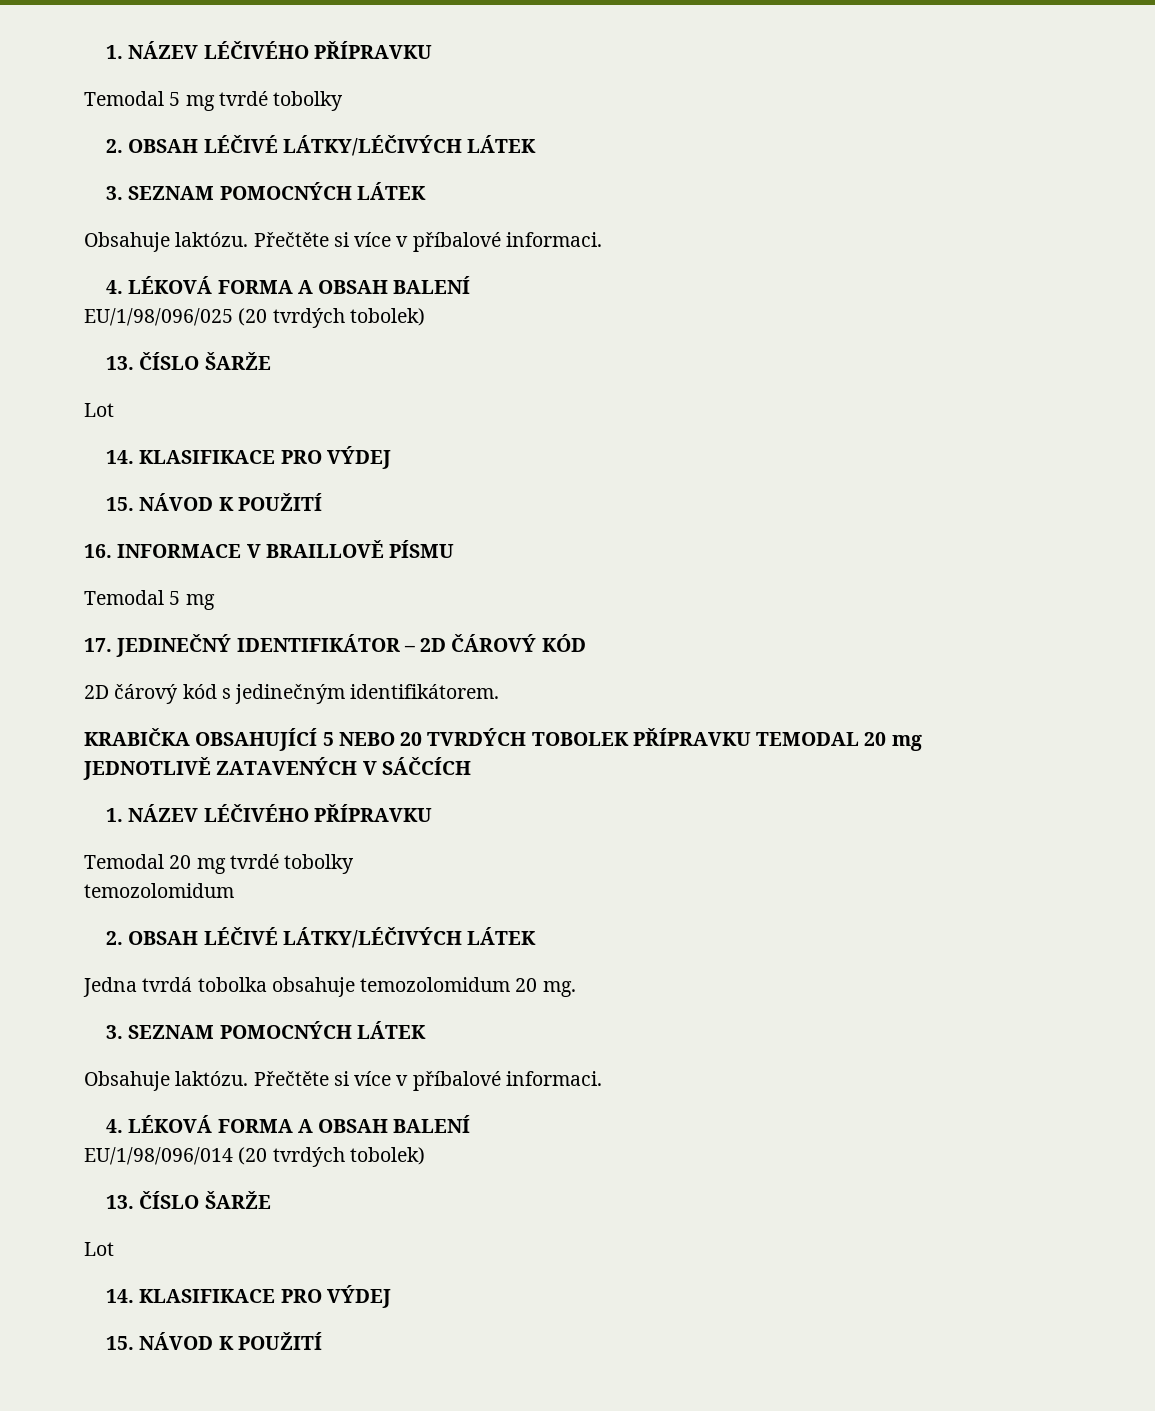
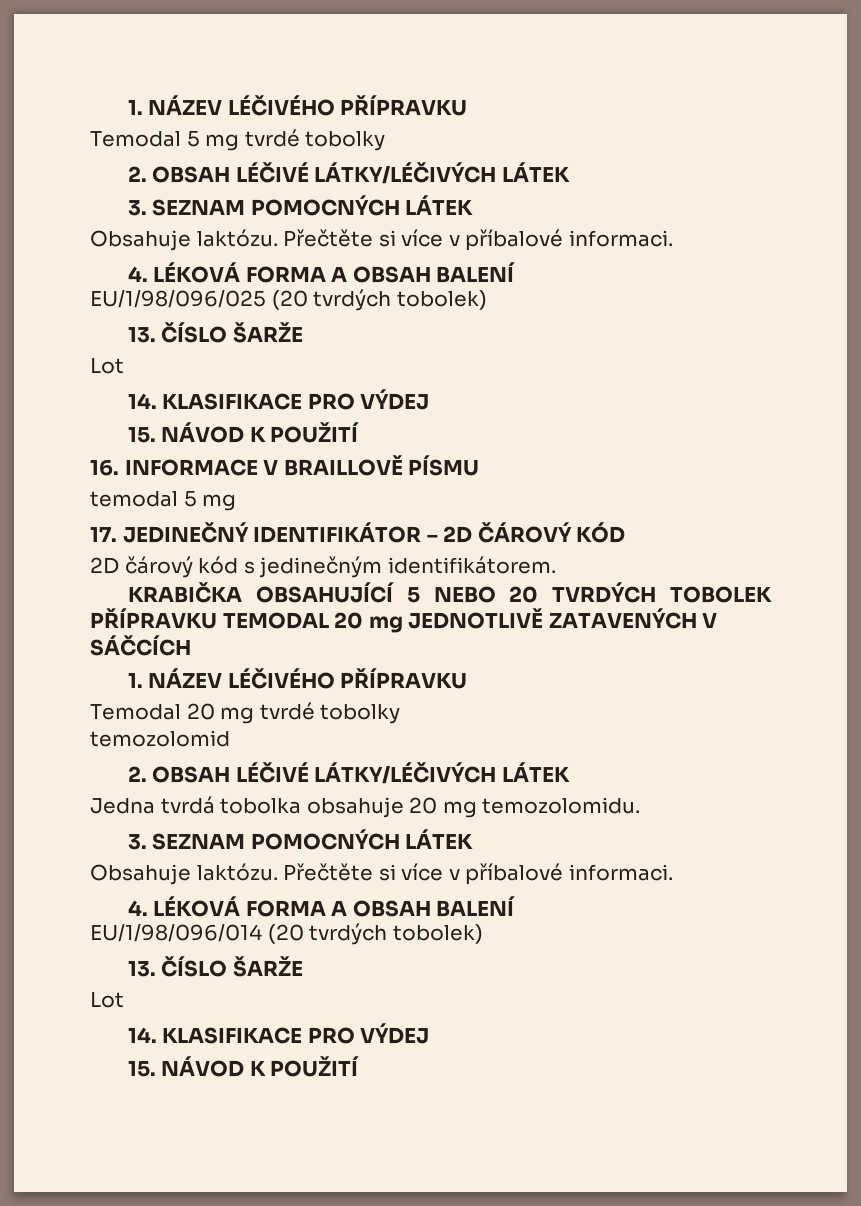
  16. INFORMACE V BRAILLOVĚ PÍSMU
- Temodal 5 mg
+ temodal 5 mg
  Temodal 20 mg tvrdé tobolky
- temozolomidum
+ temozolomid
- Jedna tvrdá tobolka obsahuje temozolomidum 20 mg.
+ Jedna tvrdá tobolka obsahuje 20 mg temozolomidu.

